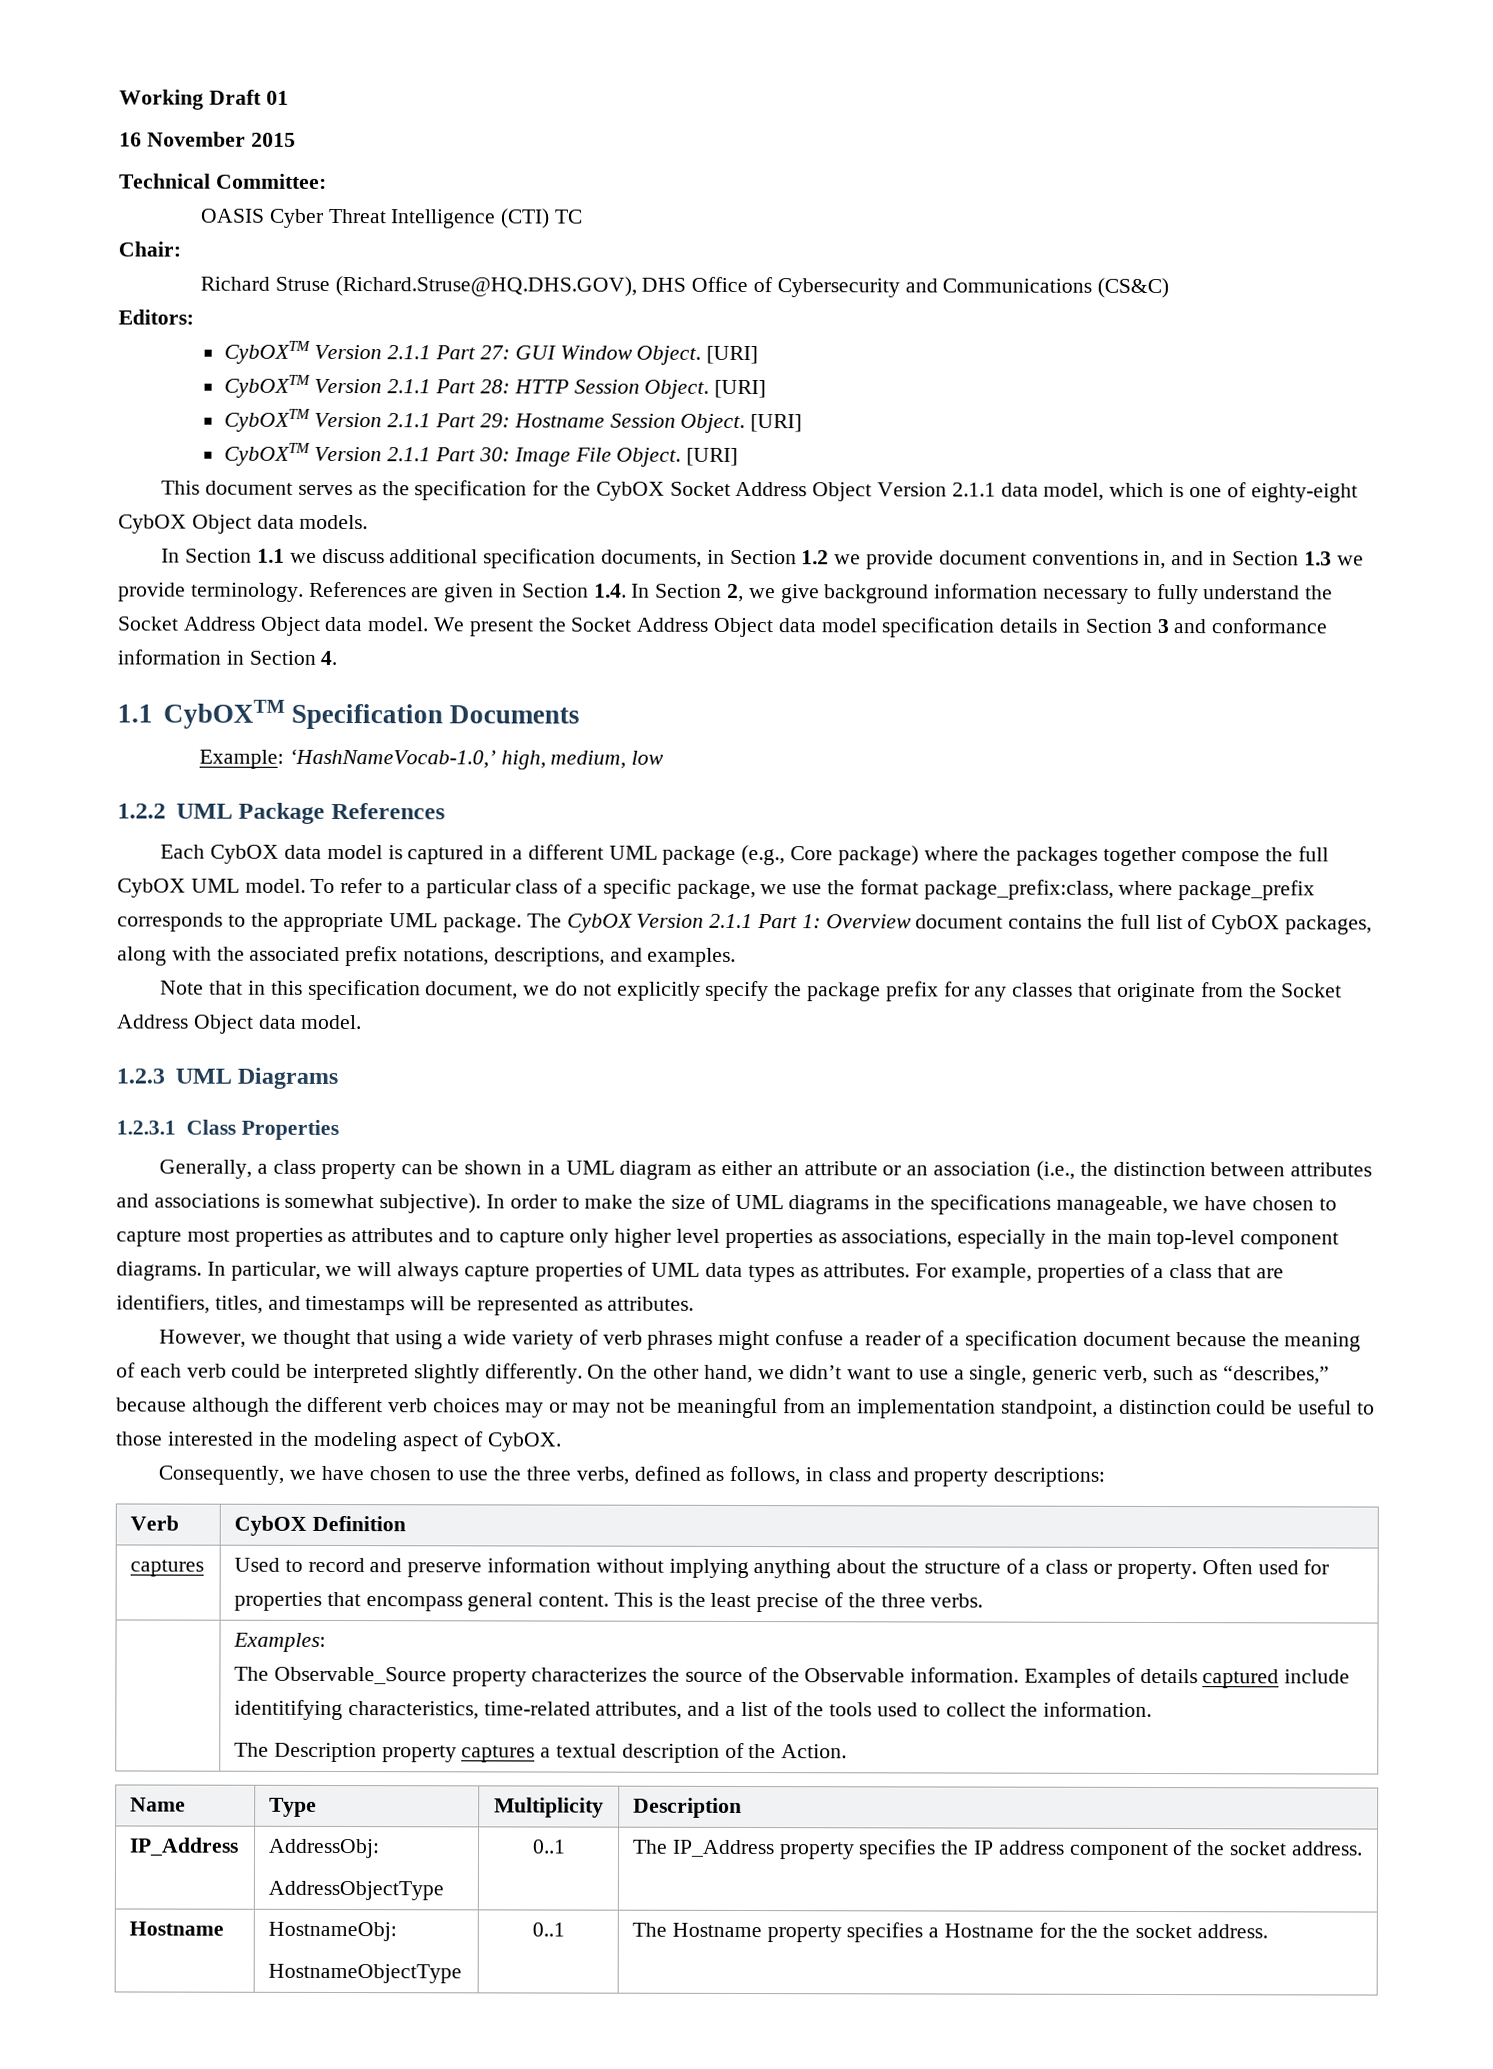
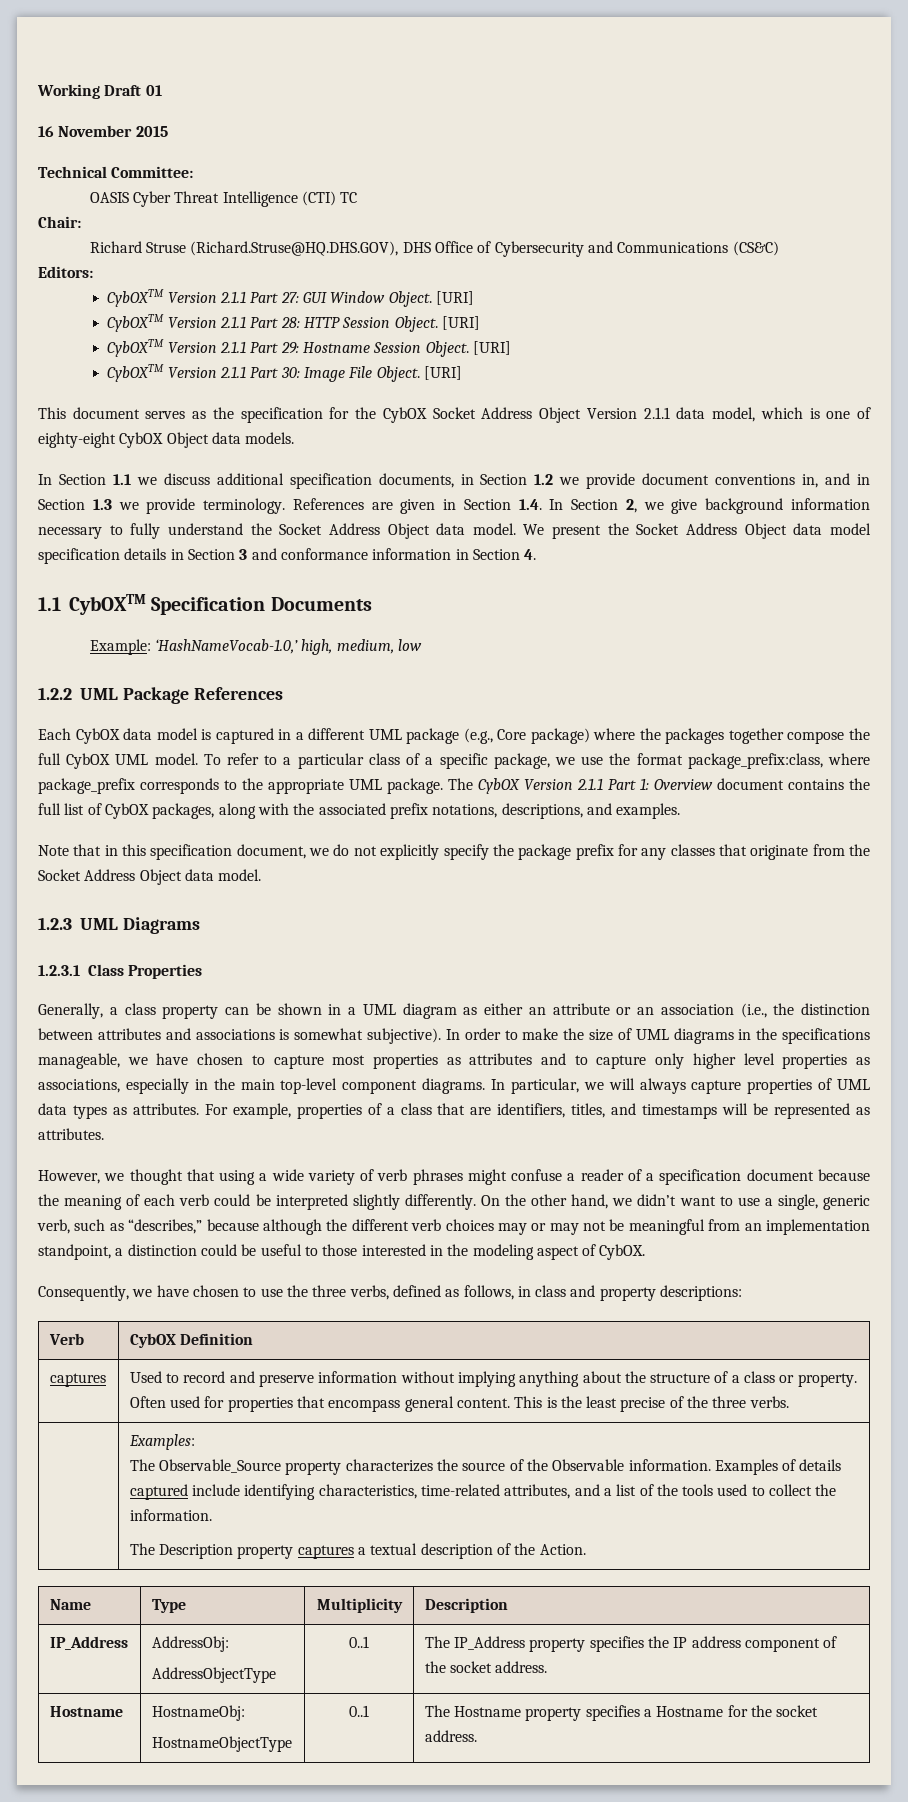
- Examples of details captured include identitifying characteristics, time-related attributes, and a list of the tools used to collect the information.
+ Examples of details captured include identifying characteristics, time-related attributes, and a list of the tools used to collect the information.
  Hostname | HostnameObj:
- HostnameObjectType | 0..1 | The Hostname property specifies a Hostname for the the socket address.
+ HostnameObjectType | 0..1 | The Hostname property specifies a Hostname for the socket address.

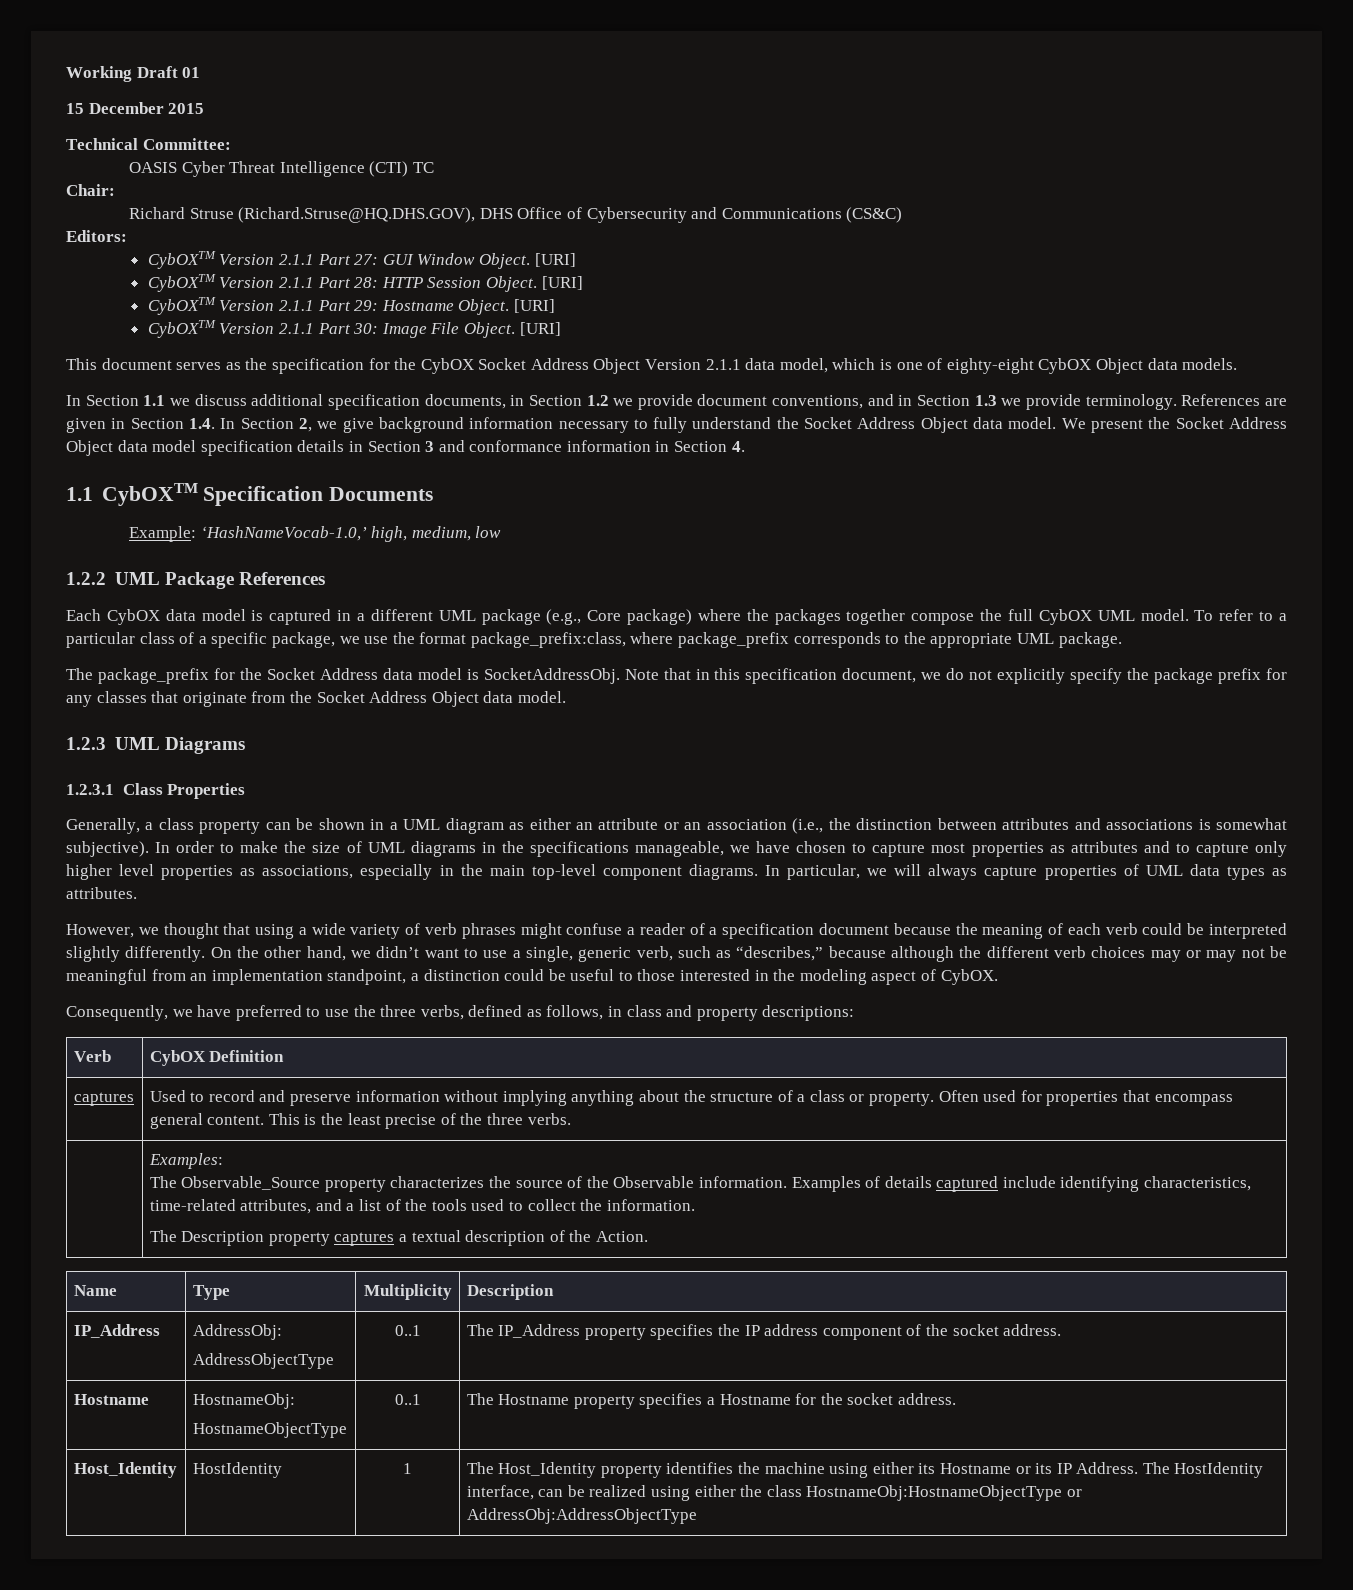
- 16 November 2015
+ 15 December 2015
- CybOXTM Version 2.1.1 Part 29: Hostname Session Object.
+ CybOXTM Version 2.1.1 Part 29: Hostname Object.
- In Section 1.1 we discuss additional specification documents, in Section 1.2 we provide document conventions in, and in Section 1.3 we provide terminology.
+ In Section 1.1 we discuss additional specification documents, in Section 1.2 we provide document conventions, and in Section 1.3 we provide terminology.
- To refer to a particular class of a specific package, we use the format package_prefix:class, where package_prefix corresponds to the appropriate UML package. The CybOX Version 2.1.1 Part 1: Overview document contains the full list of CybOX packages, along with the associated prefix notations, descriptions, and examples.
- Note that in this specification document, we do not explicitly specify the package prefix for any classes that originate from the Socket Address Object data model.
+ To refer to a particular class of a specific package, we use the format package_prefix:class, where package_prefix corresponds to the appropriate UML package.
+ The package_prefix for the Socket Address data model is SocketAddressObj. Note that in this specification document, we do not explicitly specify the package prefix for any classes that originate from the Socket Address Object data model.
- For example, properties of a class that are identifiers, titles, and timestamps will be represented as attributes.
- Consequently, we have chosen to use the three verbs, defined as follows, in class and property descriptions:
+ Consequently, we have preferred to use the three verbs, defined as follows, in class and property descriptions:
+ Host_Identity | HostIdentity | 1 | The Host_Identity property identifies the machine using either its Hostname or its IP Address. The HostIdentity interface, can be realized using either the class HostnameObj:HostnameObjectType or AddressObj:AddressObjectType

